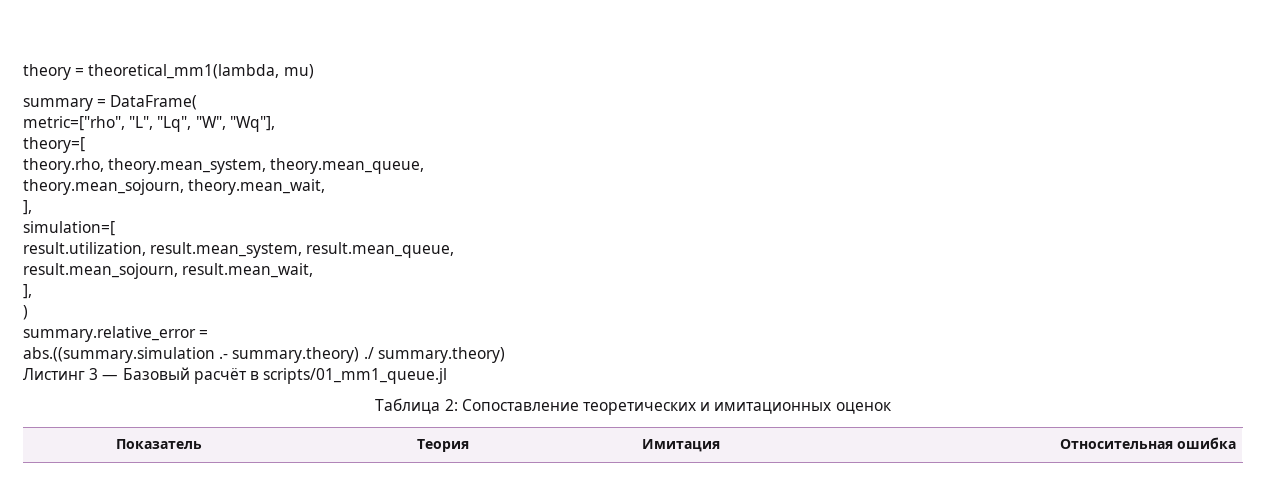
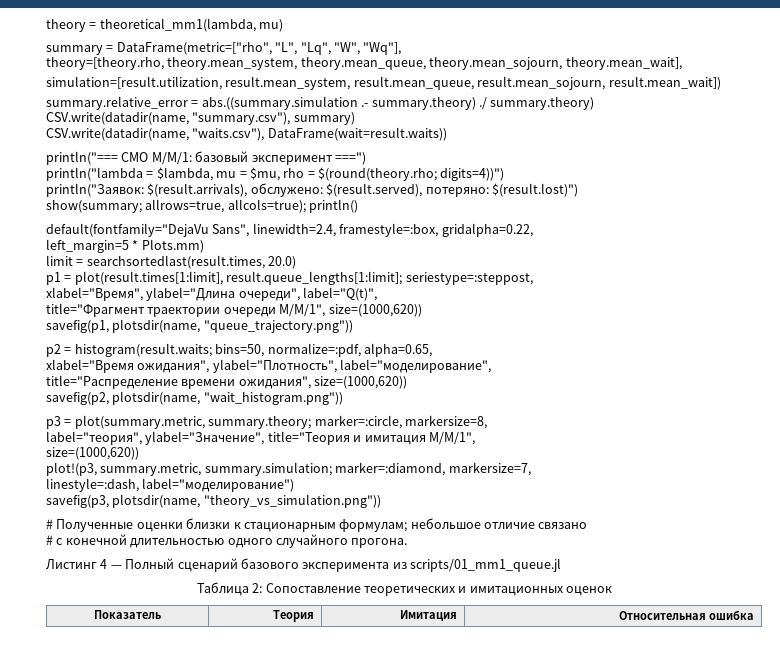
- summary = DataFrame(
- metric=["rho", "L", "Lq", "W", "Wq"],
+ summary = DataFrame(metric=["rho", "L", "Lq", "W", "Wq"],
- theory=[
- theory.rho, theory.mean_system, theory.mean_queue,
- theory.mean_sojourn, theory.mean_wait,
- ],
- simulation=[
- result.utilization, result.mean_system, result.mean_queue,
- result.mean_sojourn, result.mean_wait,
- ],
- )
+ theory=[theory.rho, theory.mean_system, theory.mean_queue, theory.mean_sojourn, theory.mean_wait],
+ simulation=[result.utilization, result.mean_system, result.mean_queue, result.mean_sojourn, result.mean_wait])
- summary.relative_error =
- abs.((summary.simulation .- summary.theory) ./ summary.theory)
+ summary.relative_error = abs.((summary.simulation .- summary.theory) ./ summary.theory)
- Листинг 3 — Базовый расчёт в scripts/01_mm1_queue.jl
+ CSV.write(datadir(name, "summary.csv"), summary)
+ CSV.write(datadir(name, "waits.csv"), DataFrame(wait=result.waits))
+ println("=== СМО M/M/1: базовый эксперимент ===")
+ println("lambda = $lambda, mu = $mu, rho = $(round(theory.rho; digits=4))")
+ println("Заявок: $(result.arrivals), обслужено: $(result.served), потеряно: $(result.lost)")
+ show(summary; allrows=true, allcols=true); println()
+ default(fontfamily="DejaVu Sans", linewidth=2.4, framestyle=:box, gridalpha=0.22,
+ left_margin=5 * Plots.mm)
+ limit = searchsortedlast(result.times, 20.0)
+ p1 = plot(result.times[1:limit], result.queue_lengths[1:limit]; seriestype=:steppost,
+ xlabel="Время", ylabel="Длина очереди", label="Q(t)",
+ title="Фрагмент траектории очереди M/M/1", size=(1000,620))
+ savefig(p1, plotsdir(name, "queue_trajectory.png"))
+ p2 = histogram(result.waits; bins=50, normalize=:pdf, alpha=0.65,
+ xlabel="Время ожидания", ylabel="Плотность", label="моделирование",
+ title="Распределение времени ожидания", size=(1000,620))
+ savefig(p2, plotsdir(name, "wait_histogram.png"))
+ p3 = plot(summary.metric, summary.theory; marker=:circle, markersize=8,
+ label="теория", ylabel="Значение", title="Теория и имитация M/M/1",
+ size=(1000,620))
+ plot!(p3, summary.metric, summary.simulation; marker=:diamond, markersize=7,
+ linestyle=:dash, label="моделирование")
+ savefig(p3, plotsdir(name, "theory_vs_simulation.png"))
+ # Полученные оценки близки к стационарным формулам; небольшое отличие связано
+ # с конечной длительностью одного случайного прогона.
+ Листинг 4 — Полный сценарий базового эксперимента из scripts/01_mm1_queue.jl

